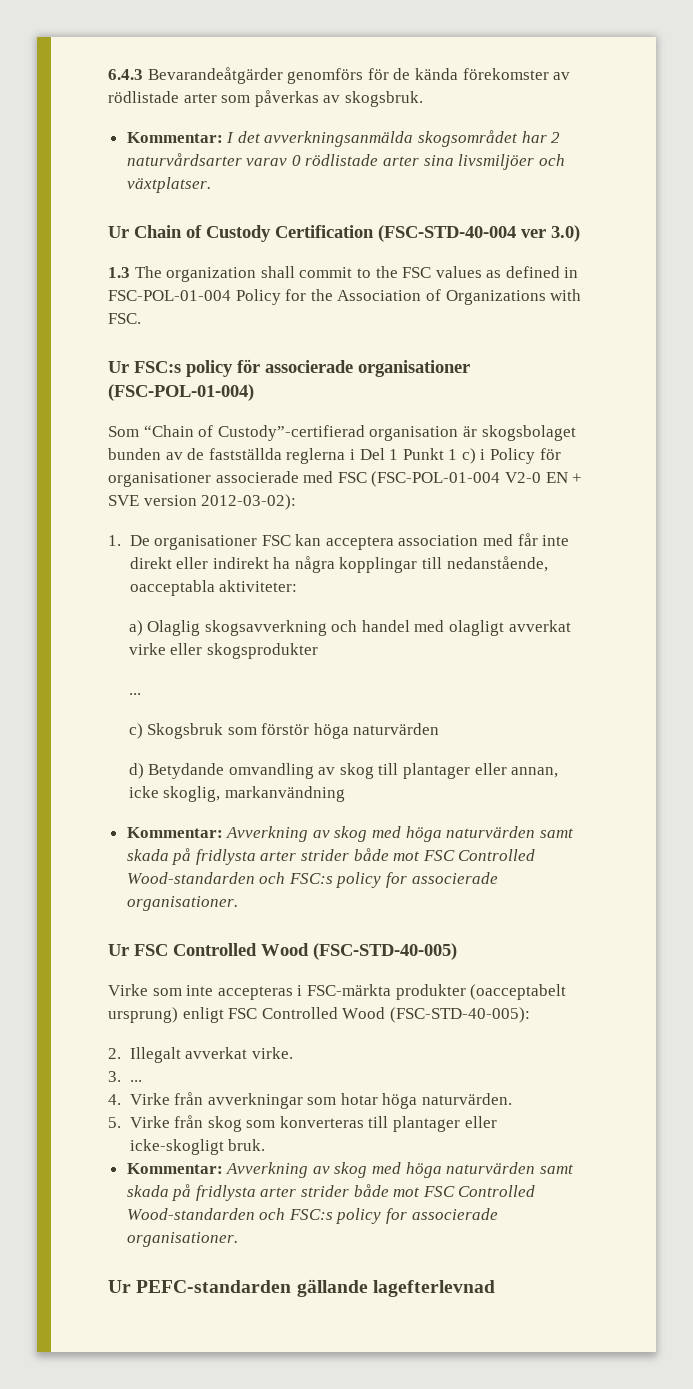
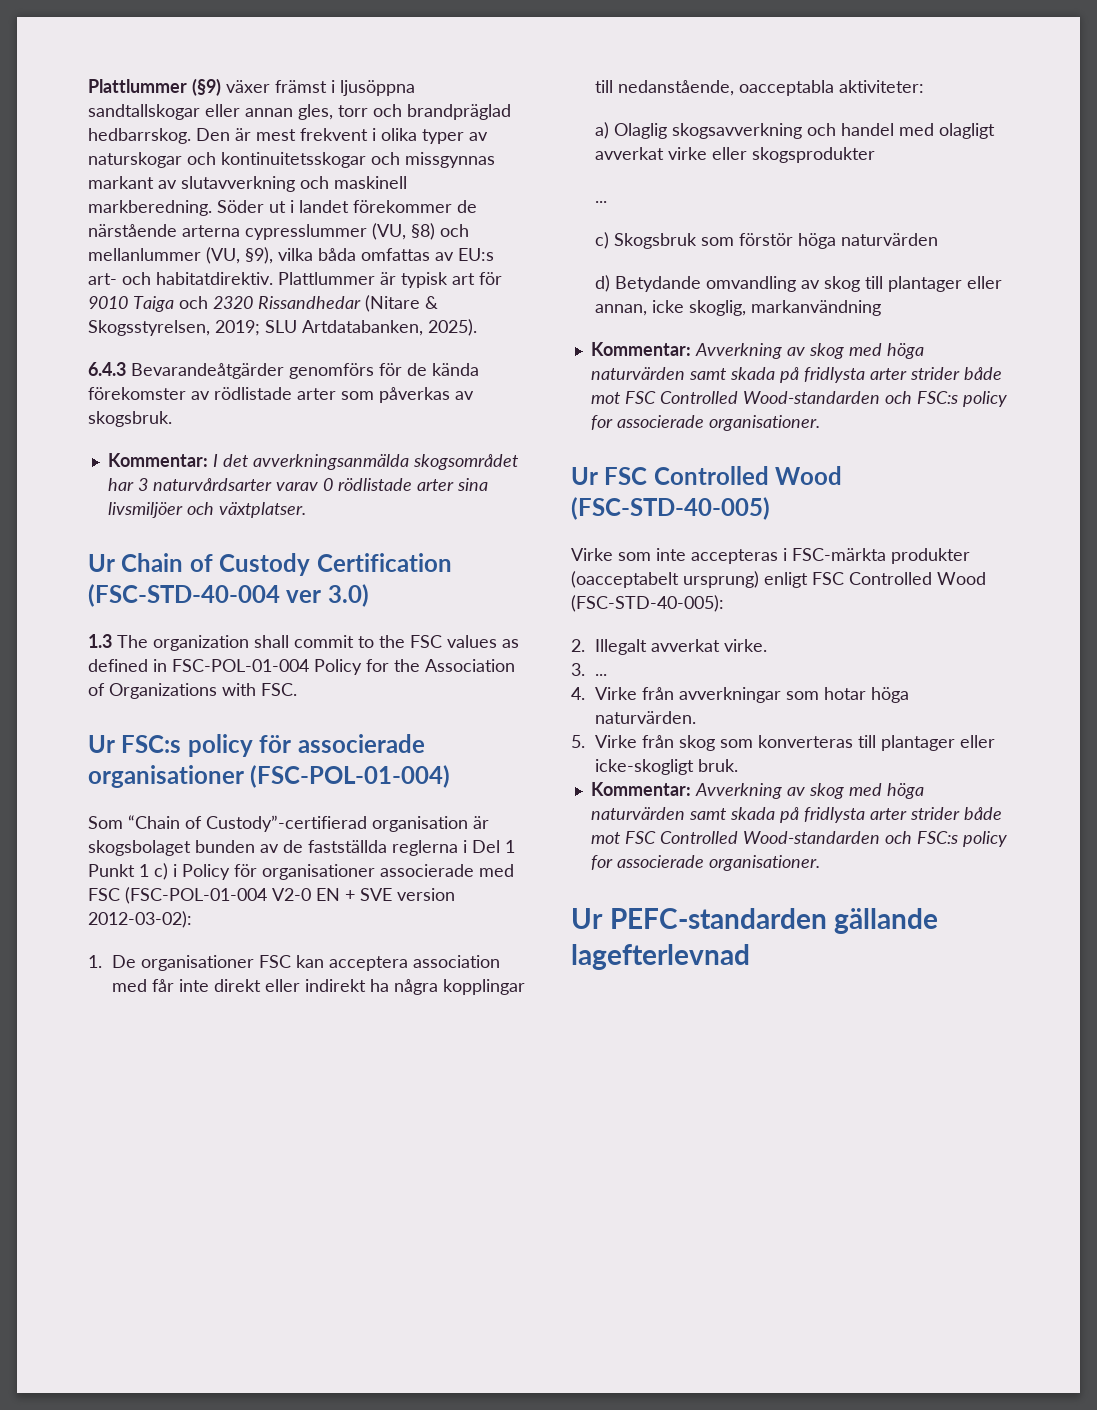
+ Plattlummer (§9) växer främst i ljusöppna sandtallskogar eller annan gles, torr och brandpräglad hedbarrskog. Den är mest frekvent i olika typer av naturskogar och kontinuitetsskogar och missgynnas markant av slutavverkning och maskinell markberedning. Söder ut i landet förekommer de närstående arterna cypresslummer (VU, §8) och mellanlummer (VU, §9), vilka båda omfattas av EU:s art- och habitatdirektiv. Plattlummer är typisk art för 9010 Taiga och 2320 Rissandhedar (Nitare & Skogsstyrelsen, 2019; SLU Artdatabanken, 2025).
- Kommentar: I det avverkningsanmälda skogsområdet har 2 naturvårdsarter varav 0 rödlistade arter sina livsmiljöer och växtplatser.
+ Kommentar: I det avverkningsanmälda skogsområdet har 3 naturvårdsarter varav 0 rödlistade arter sina livsmiljöer och växtplatser.

